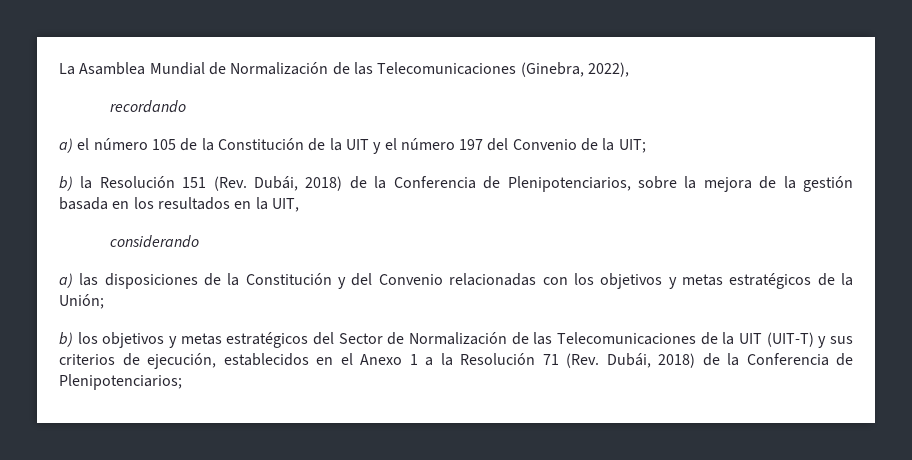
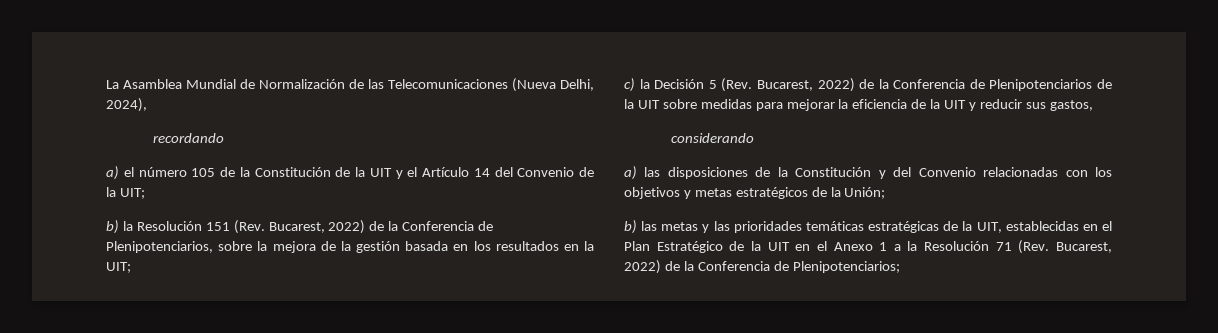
- La Asamblea Mundial de Normalización de las Telecomunicaciones (Ginebra, 2022),
+ La Asamblea Mundial de Normalización de las Telecomunicaciones (Nueva Delhi, 2024),
- a) el número 105 de la Constitución de la UIT y el número 197 del Convenio de la UIT;
+ a) el número 105 de la Constitución de la UIT y el Artículo 14 del Convenio de la UIT;
- b) la Resolución 151 (Rev. Dubái, 2018) de la Conferencia de Plenipotenciarios, sobre la mejora de la gestión basada en los resultados en la UIT,
+ b) la Resolución 151 (Rev. Bucarest, 2022) de la Conferencia de Plenipotenciarios, sobre la mejora de la gestión basada en los resultados en la UIT;
+ c) la Decisión 5 (Rev. Bucarest, 2022) de la Conferencia de Plenipotenciarios de la UIT sobre medidas para mejorar la eficiencia de la UIT y reducir sus gastos,
- b) los objetivos y metas estratégicos del Sector de Normalización de las Telecomunicaciones de la UIT (UIT-T) y sus criterios de ejecución, establecidos en el Anexo 1 a la Resolución 71 (Rev. Dubái, 2018) de la Conferencia de Plenipotenciarios;
+ b) las metas y las prioridades temáticas estratégicas de la UIT, establecidas en el Plan Estratégico de la UIT en el Anexo 1 a la Resolución 71 (Rev. Bucarest, 2022) de la Conferencia de Plenipotenciarios;

